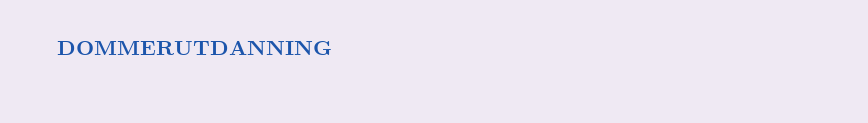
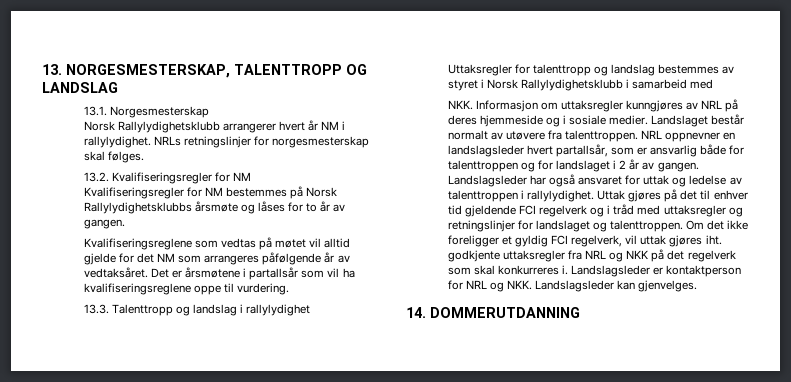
- DOMMERUTDANNING
+ 13. NORGESMESTERSKAP, TALENTTROPP OG LANDSLAG
+ 13.1. Norgesmesterskap
+ Norsk Rallylydighetsklubb arrangerer hvert år NM i rallylydighet. NRLs retningslinjer for norgesmesterskap skal følges.
+ 13.2. Kvalifiseringsregler for NM
+ Kvalifiseringsregler for NM bestemmes på Norsk Rallylydighetsklubbs årsmøte og låses for to år av gangen.
+ Kvalifiseringsreglene som vedtas på møtet vil alltid gjelde for det NM som arrangeres påfølgende år av vedtaksåret. Det er årsmøtene i partallsår som vil ha kvalifiseringsreglene oppe til vurdering.
+ 13.3. Talenttropp og landslag i rallylydighet
+ Uttaksregler for talenttropp og landslag bestemmes av styret i Norsk Rallylydighetsklubb i samarbeid med
+ NKK. Informasjon om uttaksregler kunngjøres av NRL på deres hjemmeside og i sosiale medier. Landslaget består normalt av utøvere fra talenttroppen. NRL oppnevner en landslagsleder hvert partallsår, som er ansvarlig både for talenttroppen og for landslaget i 2 år av gangen. Landslagsleder har også ansvaret for uttak og ledelse av talenttroppen i rallylydighet. Uttak gjøres på det til enhver tid gjeldende FCI regelverk og i tråd med uttaksregler og retningslinjer for landslaget og talenttroppen. Om det ikke foreligger et gyldig FCI regelverk, vil uttak gjøres iht. godkjente uttaksregler fra NRL og NKK på det regelverk som skal konkurreres i. Landslagsleder er kontaktperson for NRL og NKK. Landslagsleder kan gjenvelges.
+ 14. DOMMERUTDANNING

